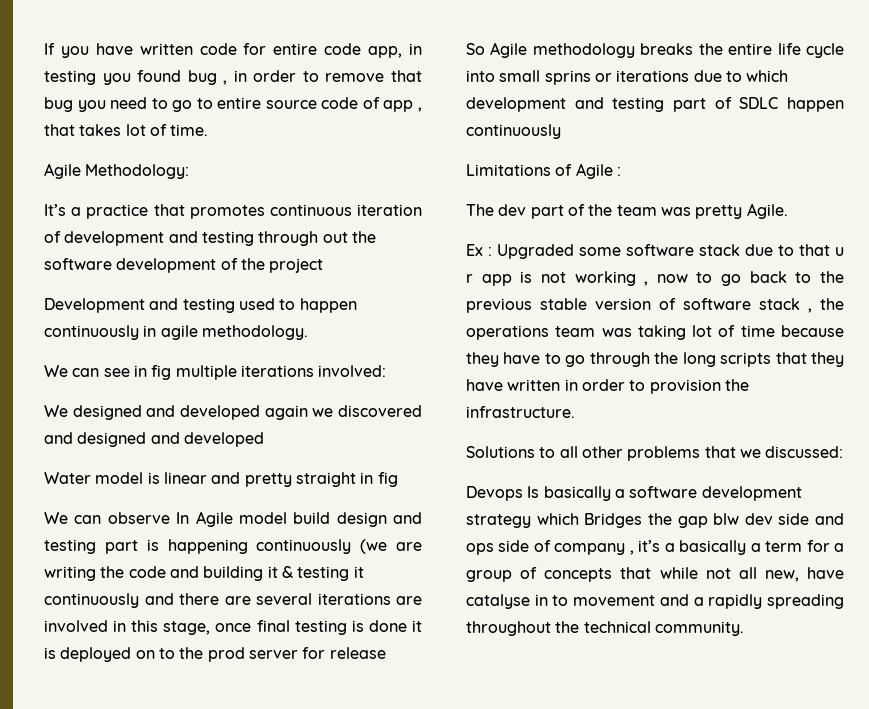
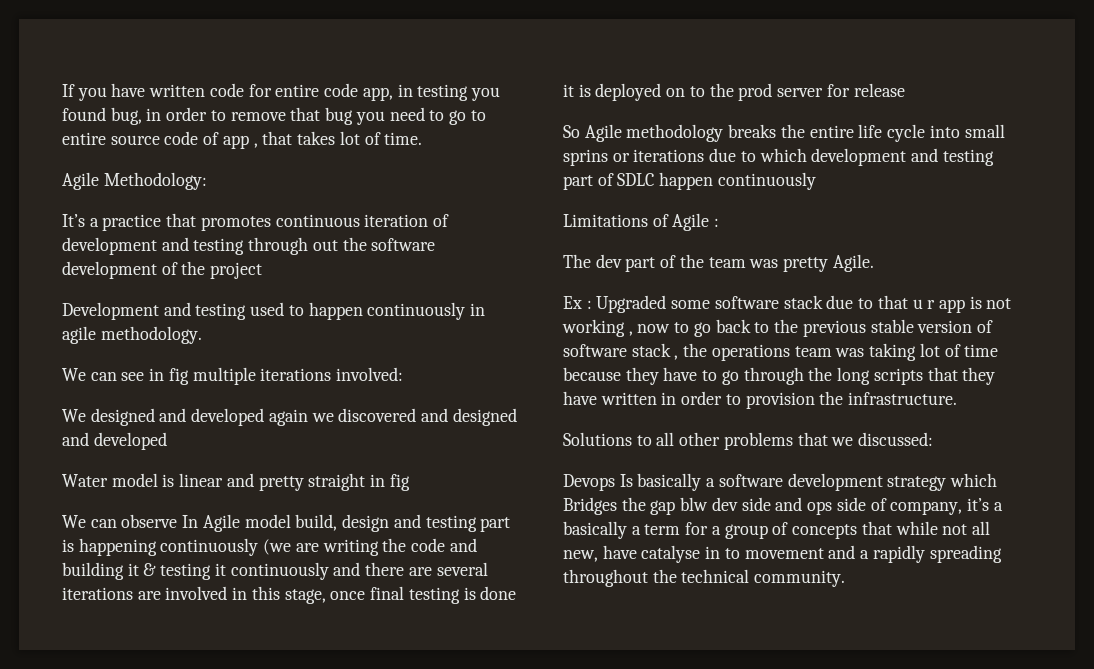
- If you have written code for entire code app, in testing you found bug , in order to remove that bug you need to go to entire source code of app , that takes lot of time.
+ If you have written code for entire code app, in testing you found bug, in order to remove that bug you need to go to entire source code of app , that takes lot of time.
- We can observe In Agile model build design and testing part is happening continuously (we are writing the code and building it & testing it continuously and there are several iterations are involved in this stage, once final testing is done it is deployed on to the prod server for release
+ We can observe In Agile model build, design and testing part is happening continuously (we are writing the code and building it & testing it continuously and there are several iterations are involved in this stage, once final testing is done it is deployed on to the prod server for release
- Devops Is basically a software development strategy which Bridges the gap blw dev side and ops side of company , it’s a basically a term for a group of concepts that while not all new, have catalyse in to movement and a rapidly spreading throughout the technical community.
+ Devops Is basically a software development strategy which Bridges the gap blw dev side and ops side of company, it’s a basically a term for a group of concepts that while not all new, have catalyse in to movement and a rapidly spreading throughout the technical community.

